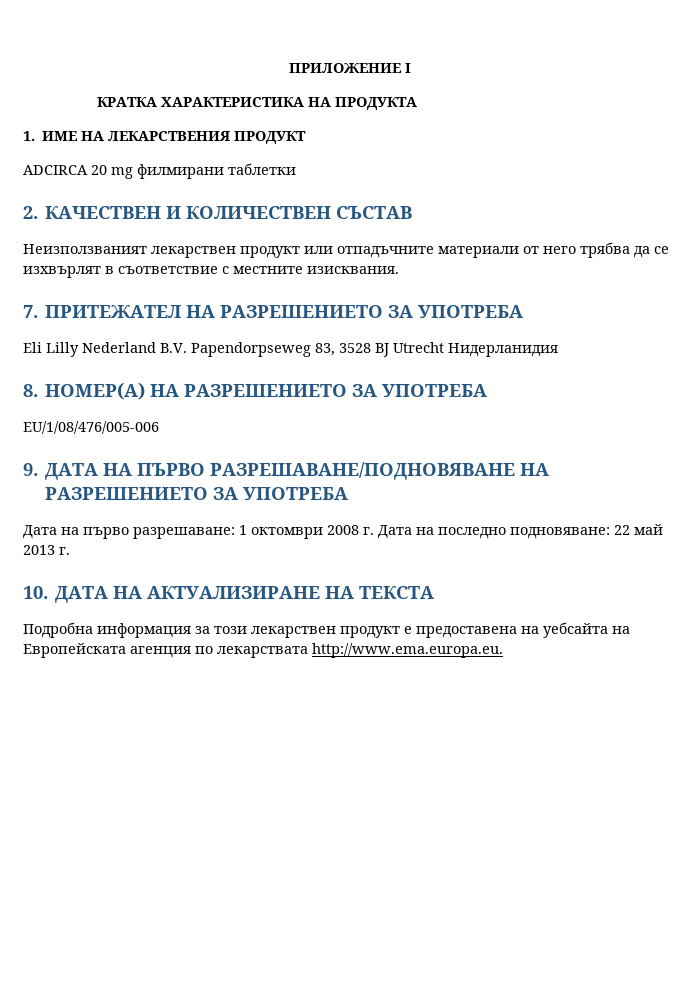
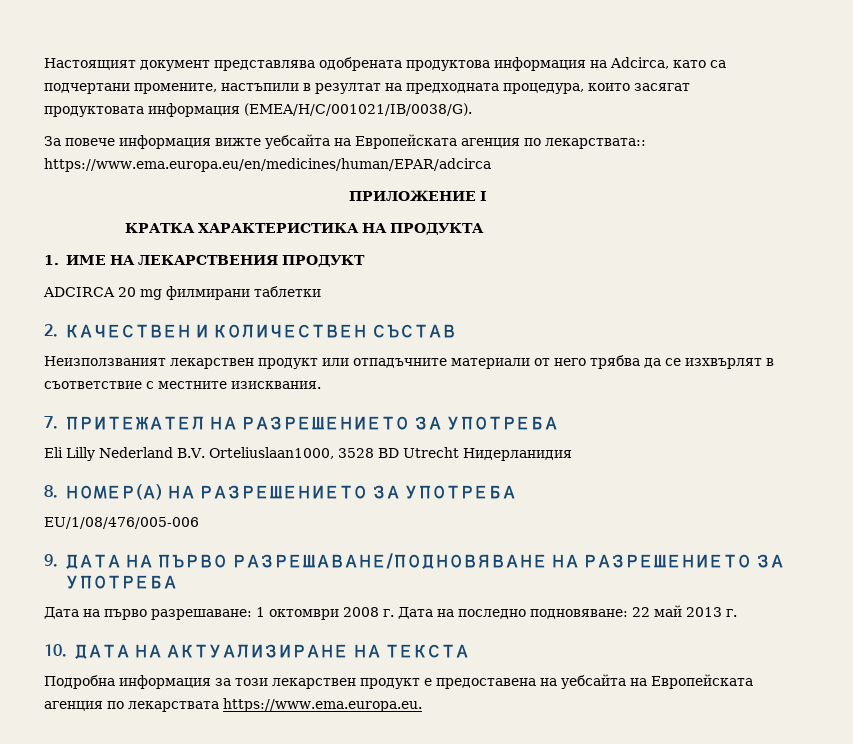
+ Настоящият документ представлява одобрената продуктова информация на Adcirca, като са подчертани промените, настъпили в резултат на предходната процедура, които засягат продуктовата информация (EMEA/H/C/001021/IB/0038/G).
+ За повече информация вижте уебсайта на Европейската агенция по лекарствата:: https://www.ema.europa.eu/en/medicines/human/EPAR/adcirca
- Eli Lilly Nederland B.V. Papendorpseweg 83, 3528 BJ Utrecht Нидерланидия
+ Eli Lilly Nederland B.V. Orteliuslaan1000, 3528 BD Utrecht Нидерланидия
- Подробна информация за този лекарствен продукт е предоставена на уебсайта на Европейската агенция по лекарствата http://www.ema.europa.eu.
+ Подробна информация за този лекарствен продукт е предоставена на уебсайта на Европейската агенция по лекарствата https://www.ema.europa.eu.

